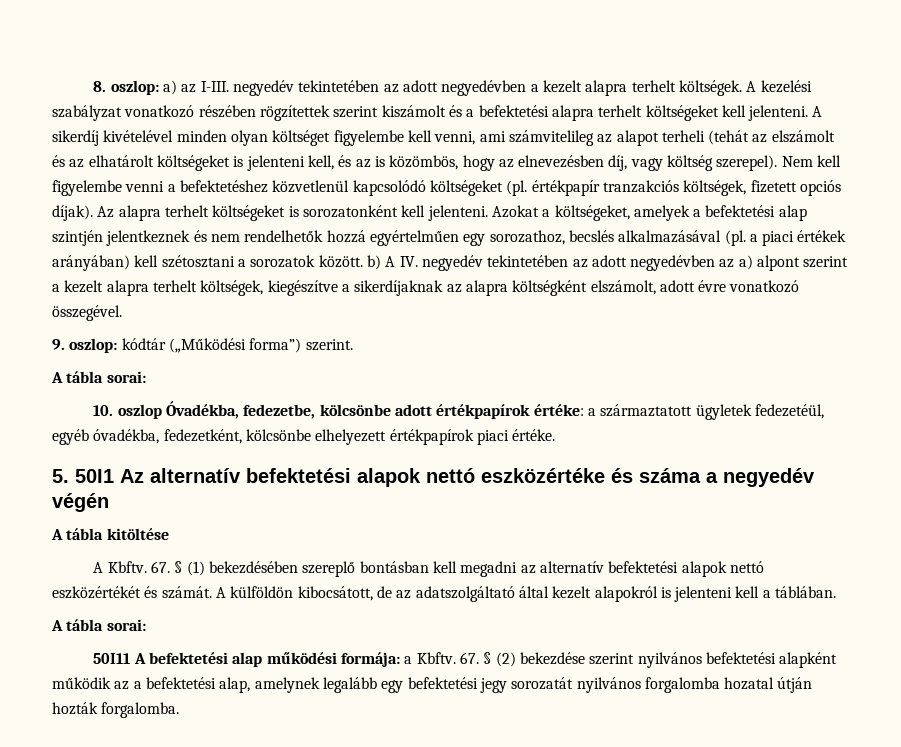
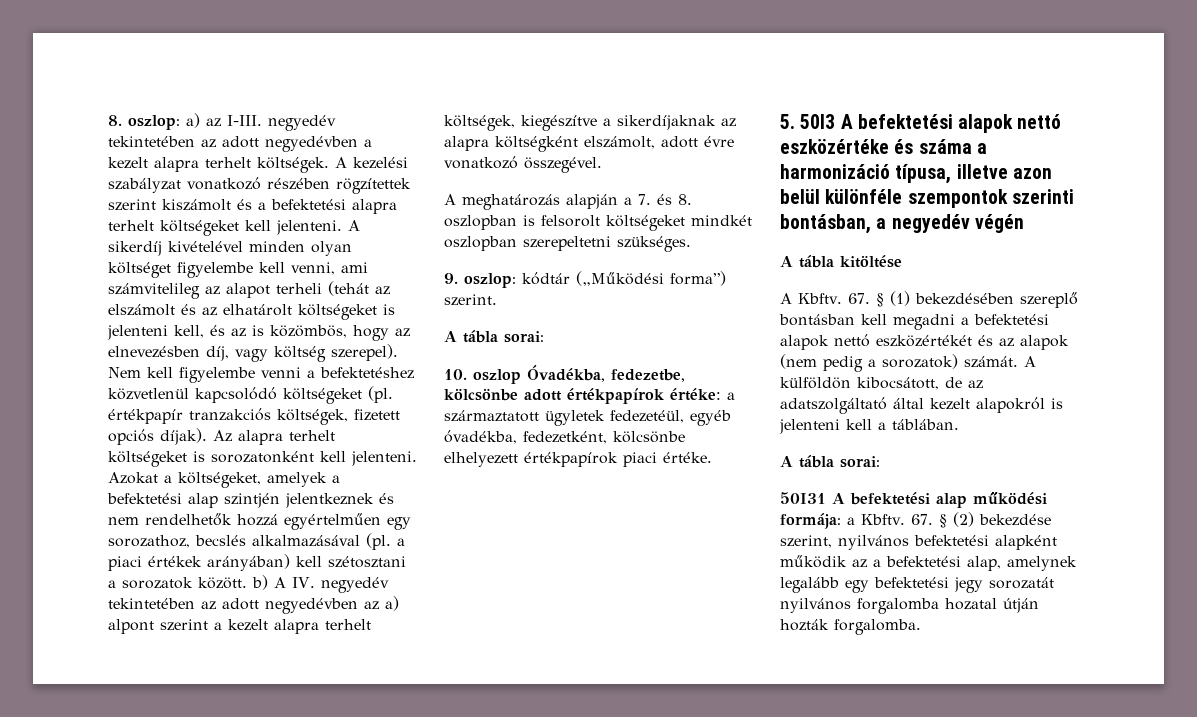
+ A meghatározás alapján a 7. és 8. oszlopban is felsorolt költségeket mindkét oszlopban szerepeltetni szükséges.
- 5. 50I1 Az alternatív befektetési alapok nettó eszközértéke és száma a negyedév végén
+ 5. 50I3 A befektetési alapok nettó eszközértéke és száma a harmonizáció típusa, illetve azon belül különféle szempontok szerinti bontásban, a negyedév végén
- 67. § (1) bekezdésében szereplő bontásban kell megadni az alternatív befektetési alapok nettó eszközértékét és számát.
+ 67. § (1) bekezdésében szereplő bontásban kell megadni a befektetési alapok nettó eszközértékét és az alapok (nem pedig a sorozatok) számát.
- 50I11 A befektetési alap működési formája: a Kbftv.
+ 50I31 A befektetési alap működési formája: a Kbftv.
- 67. § (2) bekezdése szerint nyilvános befektetési alapként működik az a befektetési alap, amelynek legalább egy befektetési jegy sorozatát nyilvános forgalomba hozatal útján hozták forgalomba.
+ 67. § (2) bekezdése szerint, nyilvános befektetési alapként működik az a befektetési alap, amelynek legalább egy befektetési jegy sorozatát nyilvános forgalomba hozatal útján hozták forgalomba.

